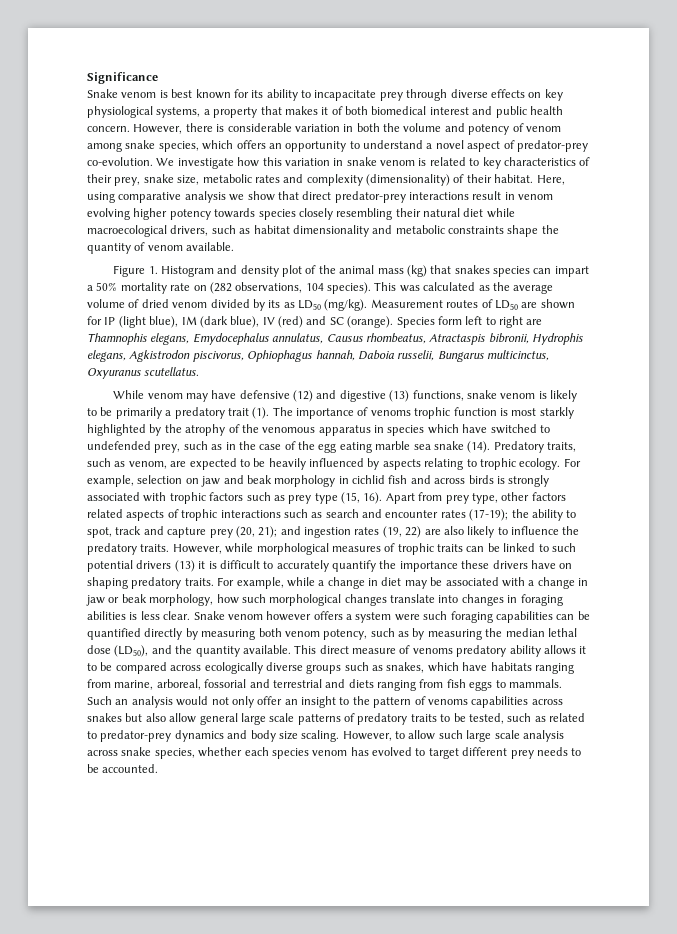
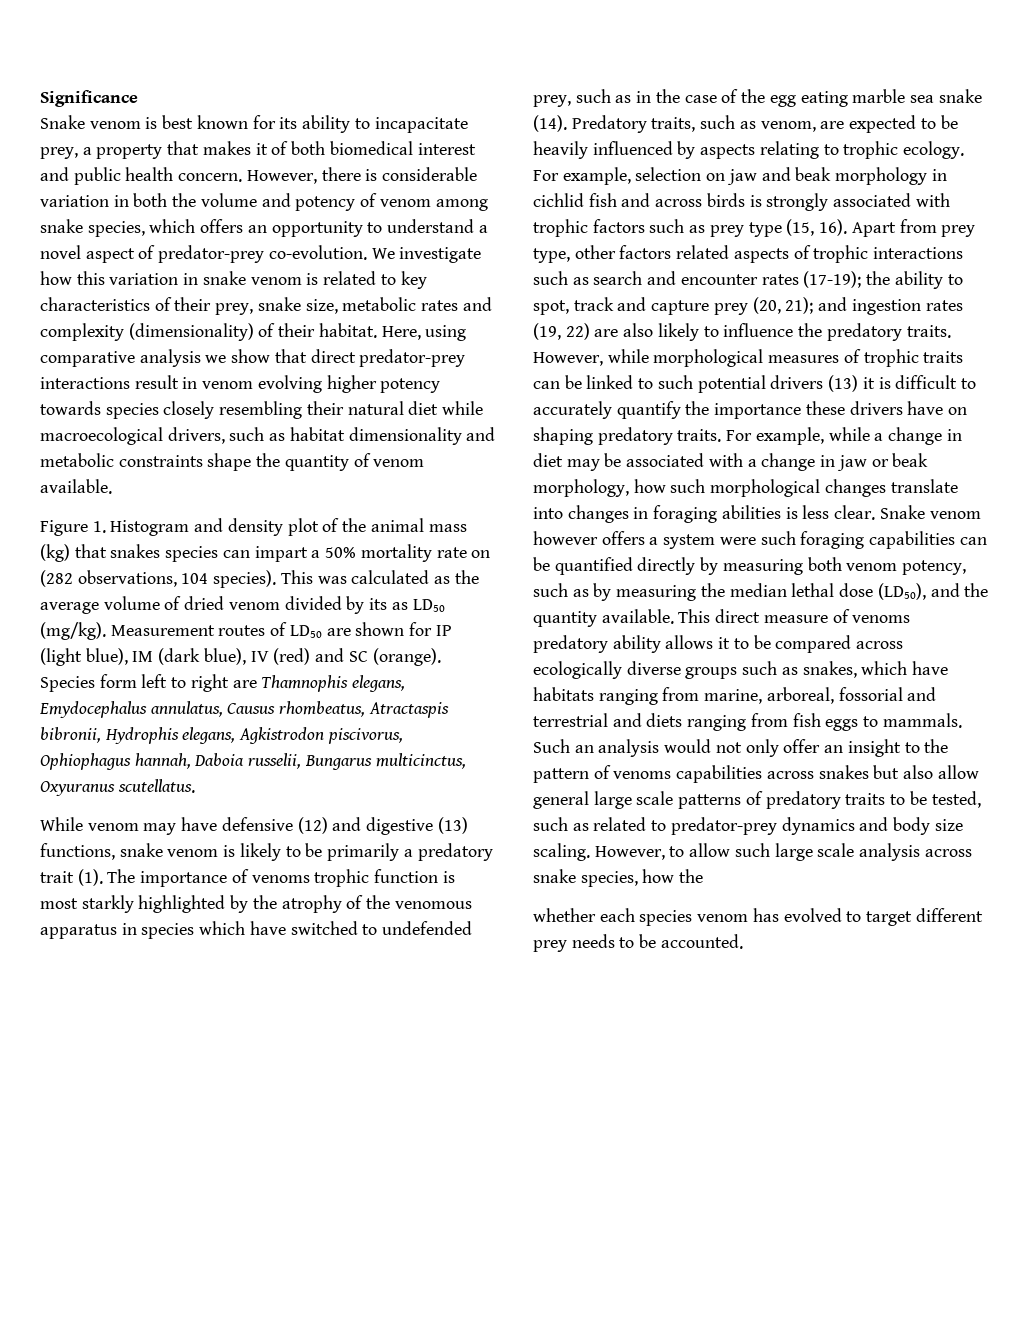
- Snake venom is best known for its ability to incapacitate prey through diverse effects on key physiological systems, a property that makes it of both biomedical interest and public health concern.
+ Snake venom is best known for its ability to incapacitate prey, a property that makes it of both biomedical interest and public health concern.
- However, to allow such large scale analysis across snake species, whether each species venom has evolved to target different prey needs to be accounted.
+ However, to allow such large scale analysis across snake species, how the
+ whether each species venom has evolved to target different prey needs to be accounted.

